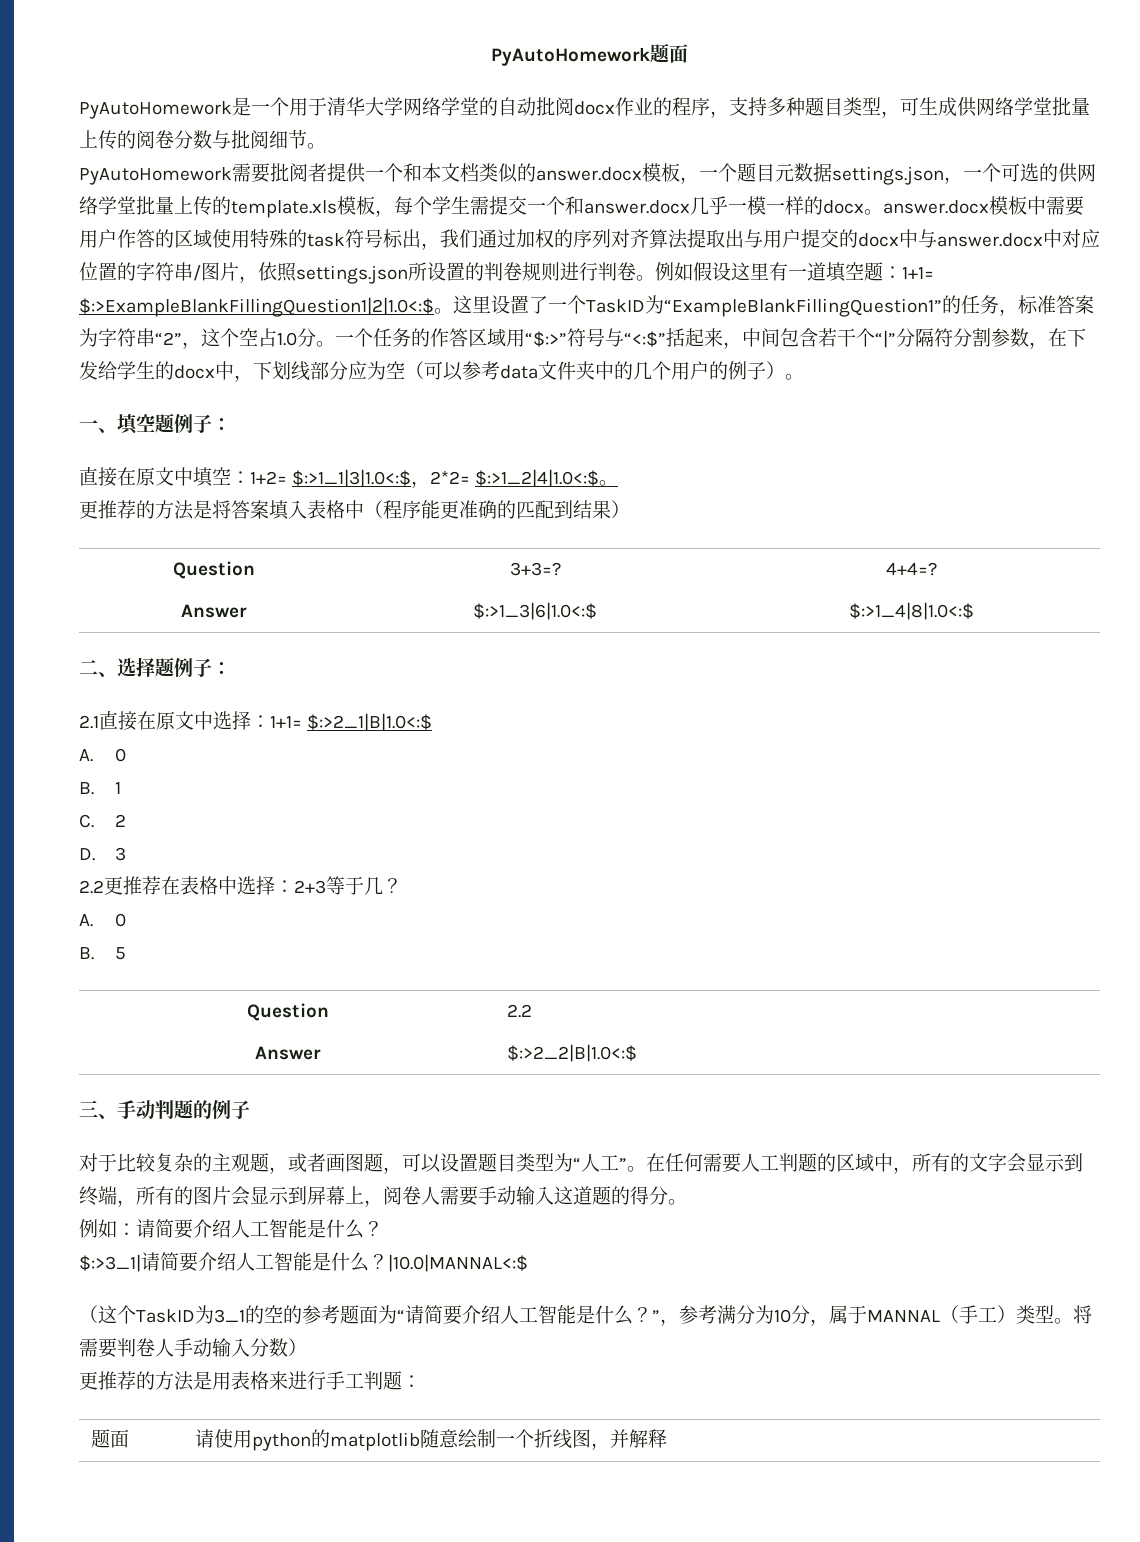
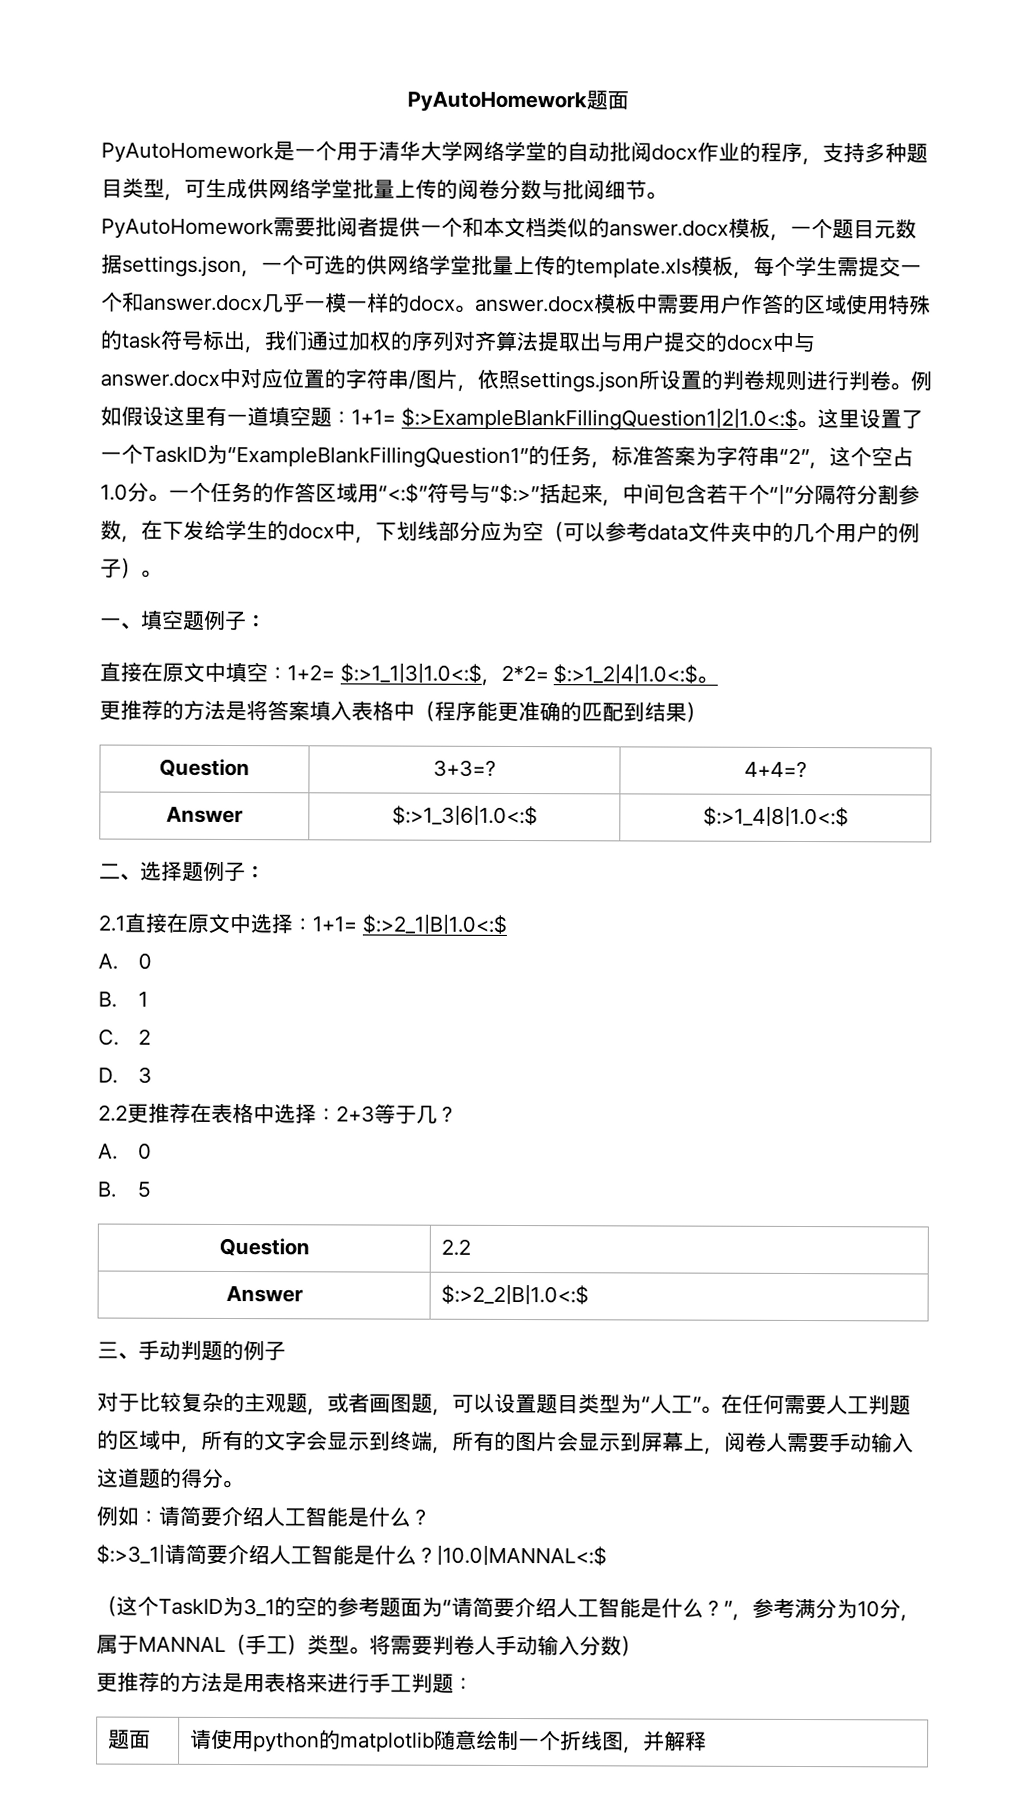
- 一个任务的作答区域用“$:>”符号与“<:$”括起来，中间包含若干个“|”分隔符分割参数，在下发给学生的docx中，下划线部分应为空（可以参考data文件夹中的几个用户的例子）。
+ 一个任务的作答区域用“<:$”符号与“$:>”括起来，中间包含若干个“|”分隔符分割参数，在下发给学生的docx中，下划线部分应为空（可以参考data文件夹中的几个用户的例子）。

